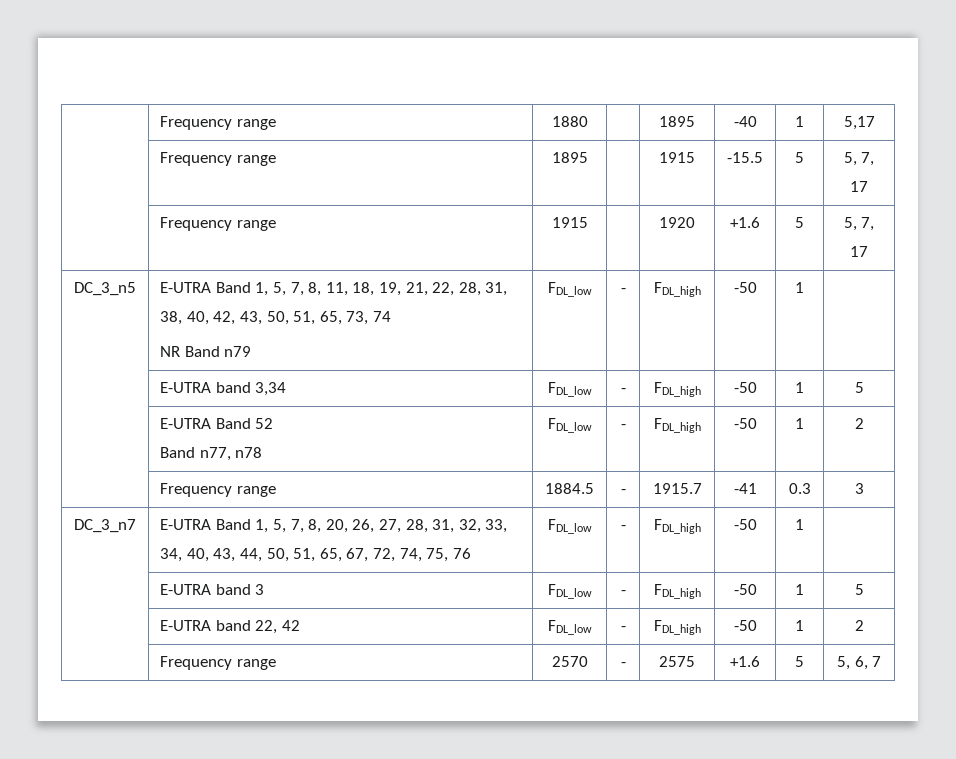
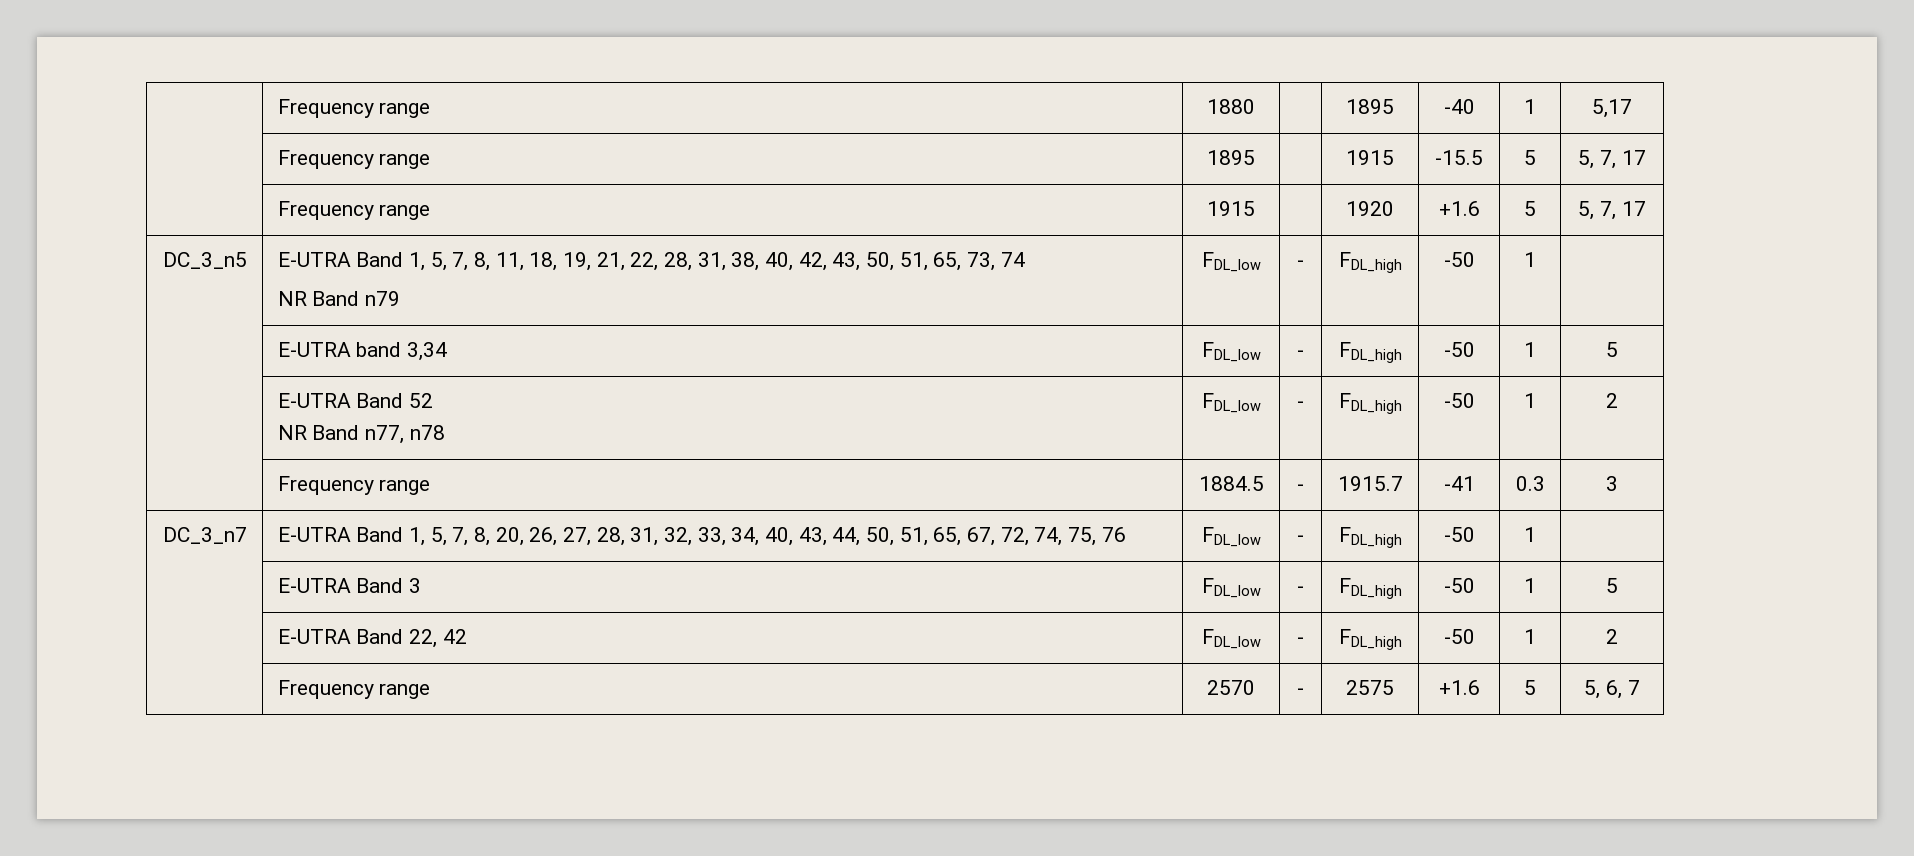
  | E-UTRA Band 52
- Band n77, n78 | FDL_low | - | FDL_high | -50 | 1 | 2
+ NR Band n77, n78 | FDL_low | - | FDL_high | -50 | 1 | 2
- | E-UTRA band 3 | FDL_low | - | FDL_high | -50 | 1 | 5
+ | E-UTRA Band 3 | FDL_low | - | FDL_high | -50 | 1 | 5
- | E-UTRA band 22, 42 | FDL_low | - | FDL_high | -50 | 1 | 2
+ | E-UTRA Band 22, 42 | FDL_low | - | FDL_high | -50 | 1 | 2

